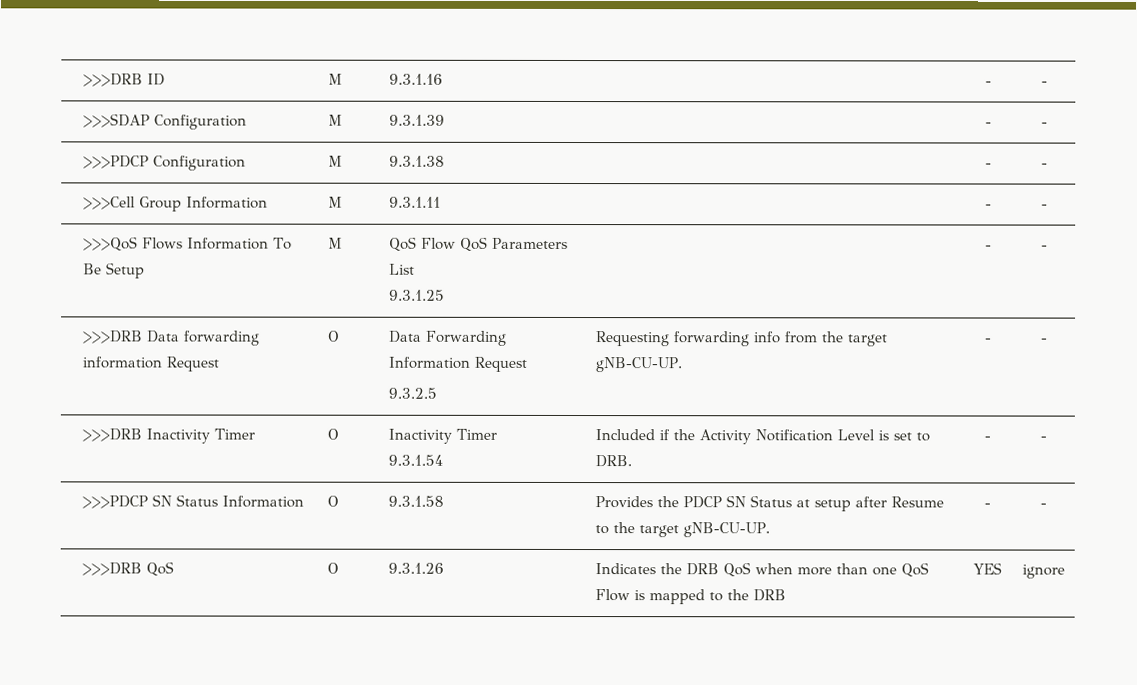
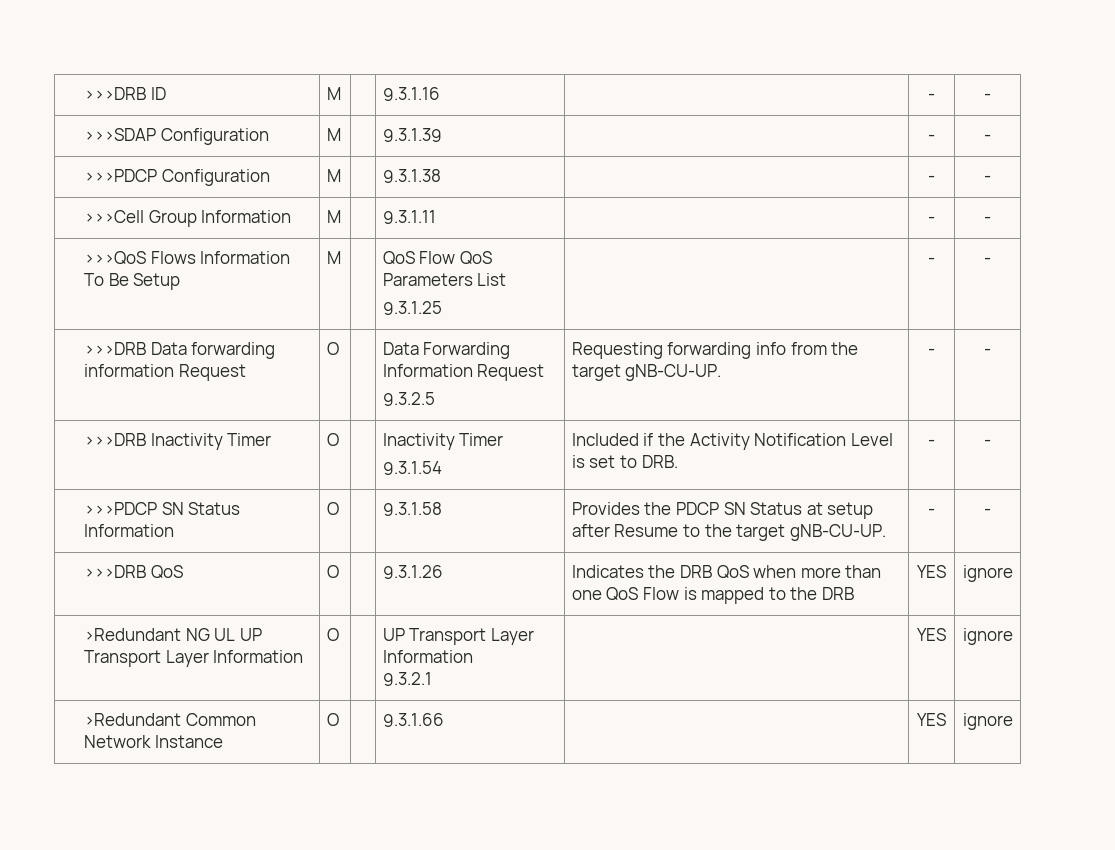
+ >Redundant NG UL UP Transport Layer Information | O | | UP Transport Layer Information
+ 9.3.2.1 | | YES | ignore
+ >Redundant Common Network Instance | O | | 9.3.1.66 | | YES | ignore

